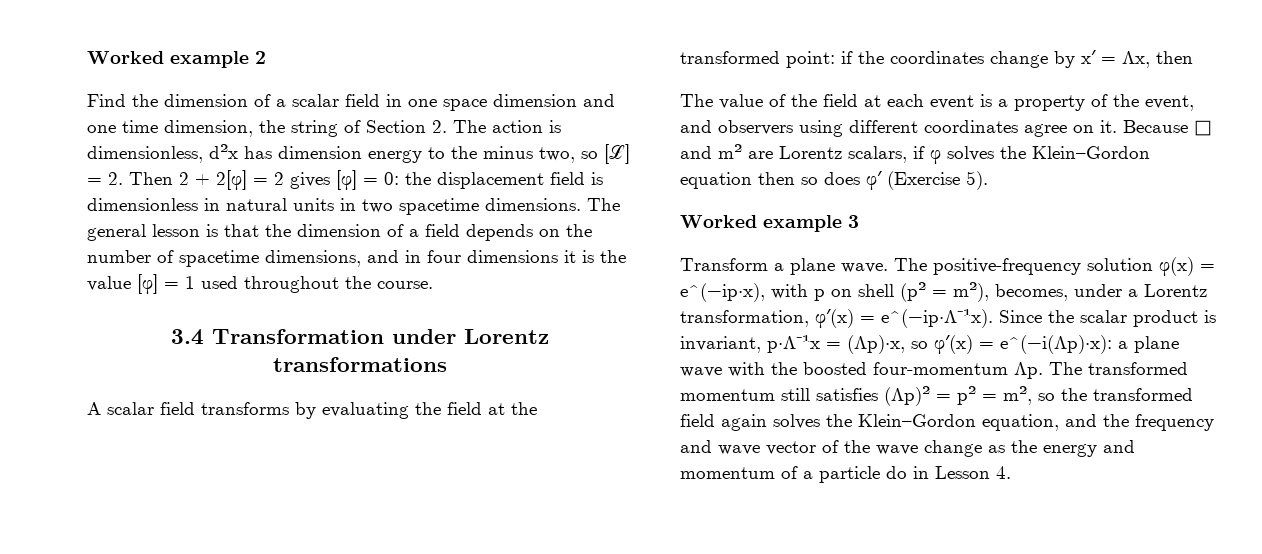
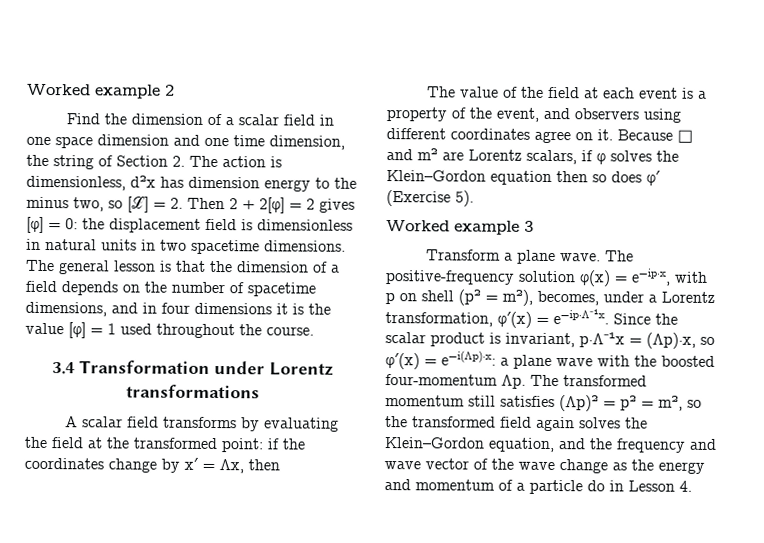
- The positive-frequency solution φ(x) = e^(−ip·x), with p on shell (p² = m²), becomes, under a Lorentz transformation, φ′(x) = e^(−ip·Λ⁻¹x).
+ The positive-frequency solution φ(x) = e−ip·x, with p on shell (p² = m²), becomes, under a Lorentz transformation, φ′(x) = e−ip·Λ⁻¹x.
- Since the scalar product is invariant, p·Λ⁻¹x = (Λp)·x, so φ′(x) = e^(−i(Λp)·x):
+ Since the scalar product is invariant, p·Λ⁻¹x = (Λp)·x, so φ′(x) = e−i(Λp)·x:

